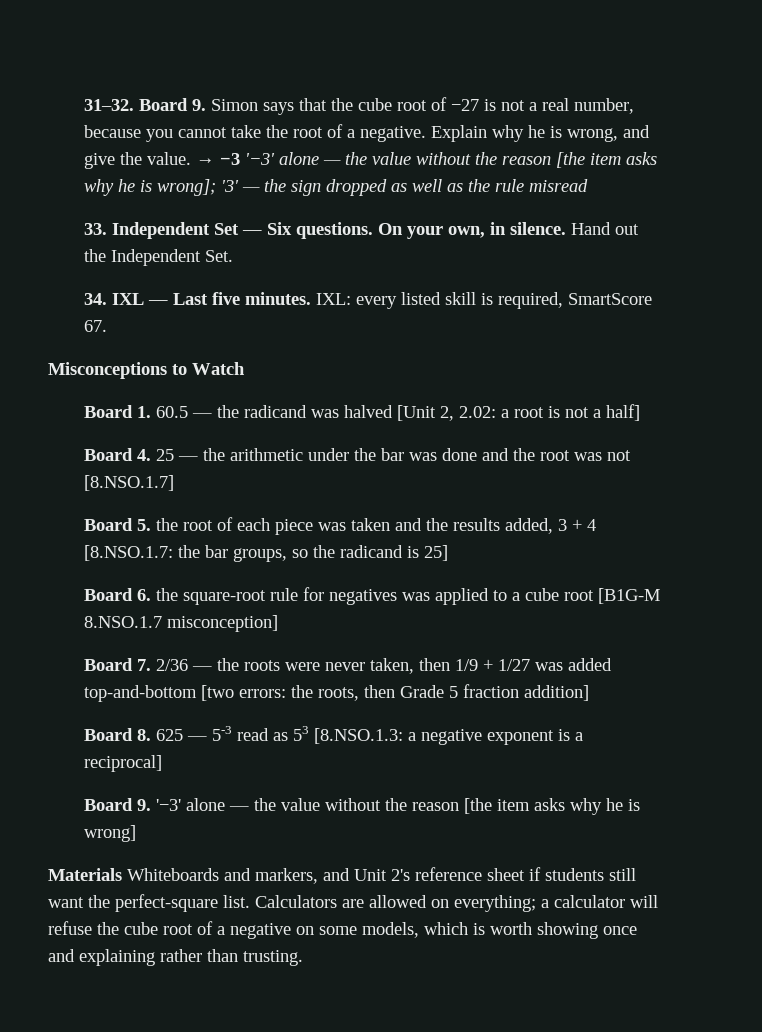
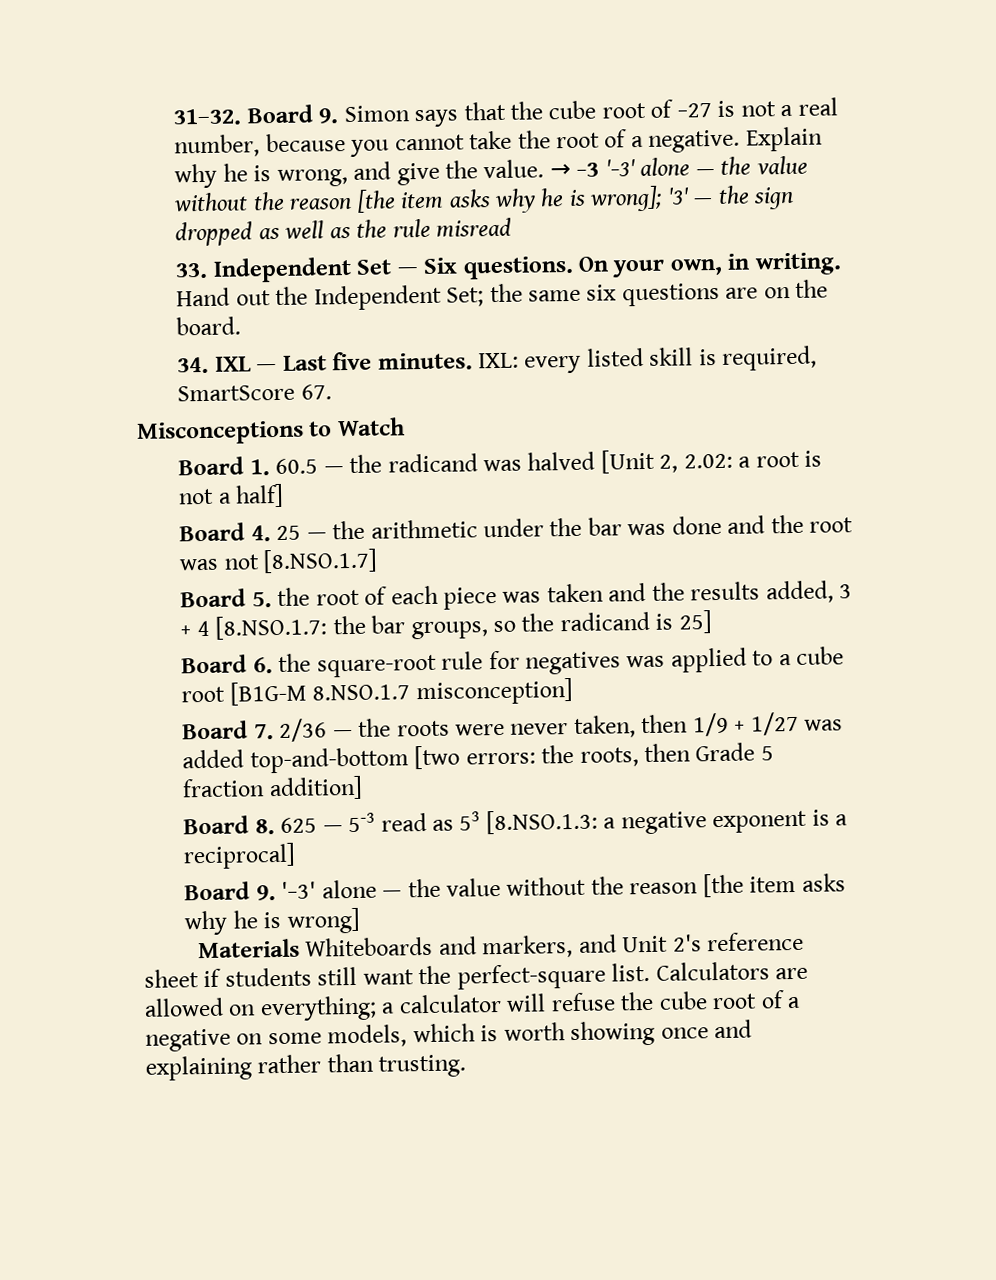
- On your own, in silence.
+ On your own, in writing.
- Hand out the Independent Set.
+ Hand out the Independent Set; the same six questions are on the board.

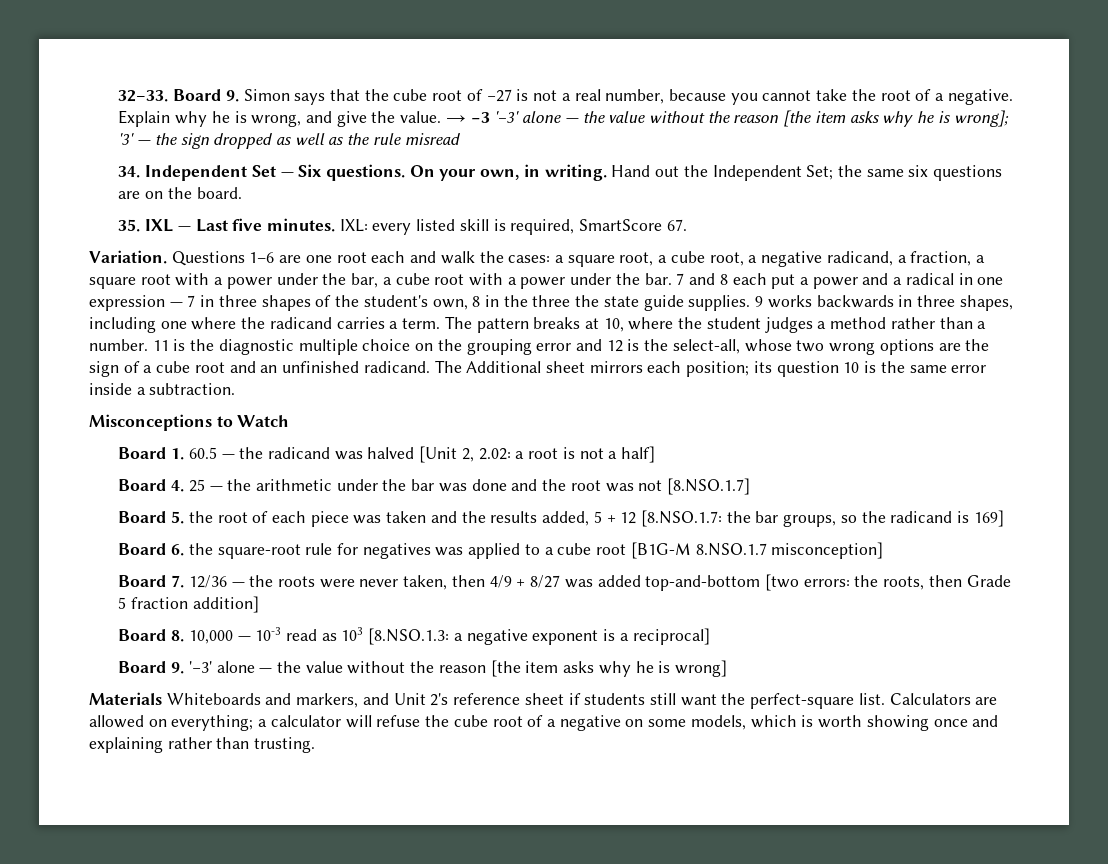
- 31–32.
+ 32–33.
- 33. Independent Set — Six questions.
+ 34. Independent Set — Six questions.
- 34. IXL — Last five minutes.
+ 35. IXL — Last five minutes.
+ Variation. Questions 1–6 are one root each and walk the cases: a square root, a cube root, a negative radicand, a fraction, a square root with a power under the bar, a cube root with a power under the bar. 7 and 8 each put a power and a radical in one expression — 7 in three shapes of the student's own, 8 in the three the state guide supplies. 9 works backwards in three shapes, including one where the radicand carries a term. The pattern breaks at 10, where the student judges a method rather than a number. 11 is the diagnostic multiple choice on the grouping error and 12 is the select-all, whose two wrong options are the sign of a cube root and an unfinished radicand. The Additional sheet mirrors each position; its question 10 is the same error inside a subtraction.
- Board 5. the root of each piece was taken and the results added, 3 + 4 [8.NSO.1.7: the bar groups, so the radicand is 25]
+ Board 5. the root of each piece was taken and the results added, 5 + 12 [8.NSO.1.7: the bar groups, so the radicand is 169]
- Board 7. 2/36 — the roots were never taken, then 1/9 + 1/27 was added top-and-bottom [two errors: the roots, then Grade 5 fraction addition]
+ Board 7. 12/36 — the roots were never taken, then 4/9 + 8/27 was added top-and-bottom [two errors: the roots, then Grade 5 fraction addition]
- Board 8. 625 — 5-3 read as 53 [8.NSO.1.3: a negative exponent is a reciprocal]
+ Board 8. 10,000 — 10-3 read as 103 [8.NSO.1.3: a negative exponent is a reciprocal]

